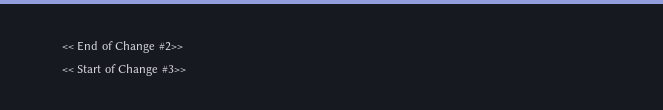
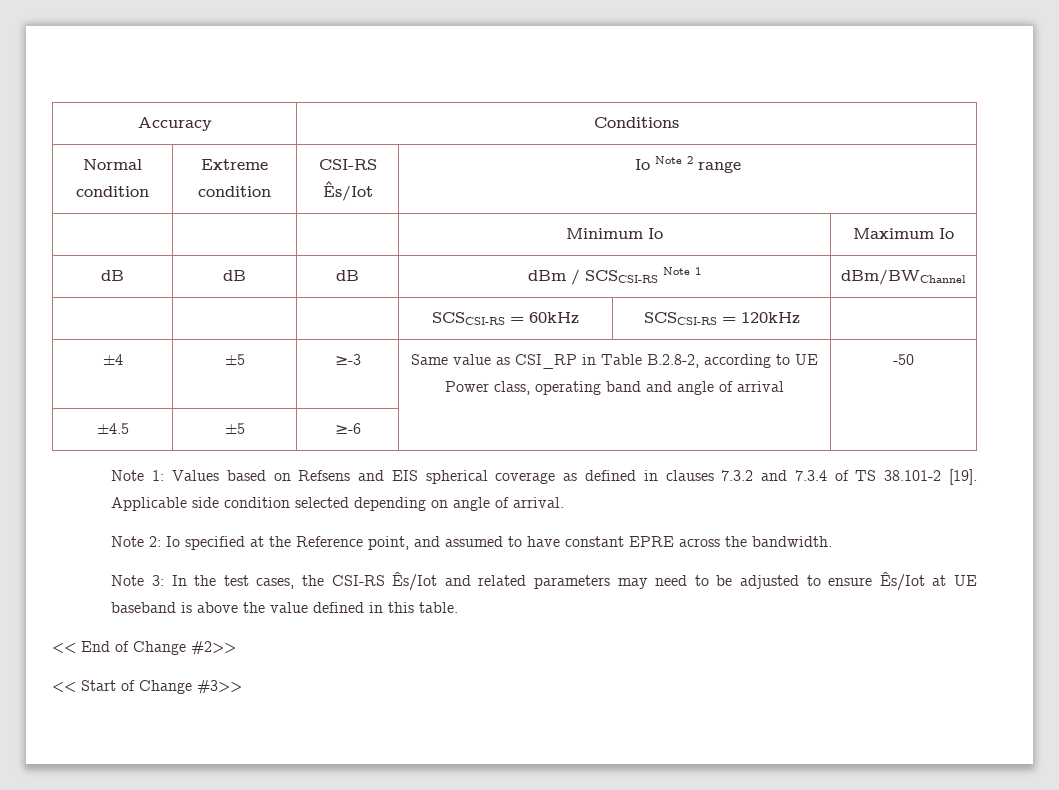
+ Accuracy | Conditions
+ Normal condition | Extreme condition | CSI-RS Ês/Iot | Io Note 2 range
+ | | | Minimum Io | Maximum Io
+ dB | dB | dB | dBm / SCSCSI-RS Note 1 | dBm/BWChannel
+ | | | SCSCSI-RS = 60kHz | SCSCSI-RS = 120kHz |
+ ±4 | ±5 | ≥-3 | Same value as CSI_RP in Table B.2.8-2, according to UE Power class, operating band and angle of arrival | -50
+ ±4.5 | ±5 | ≥-6 | |
+ Note 1: Values based on Refsens and EIS spherical coverage as defined in clauses 7.3.2 and 7.3.4 of TS 38.101-2 [19]. Applicable side condition selected depending on angle of arrival.
+ Note 2: Io specified at the Reference point, and assumed to have constant EPRE across the bandwidth.
+ Note 3: In the test cases, the CSI-RS Ês/Iot and related parameters may need to be adjusted to ensure Ês/Iot at UE baseband is above the value defined in this table.

